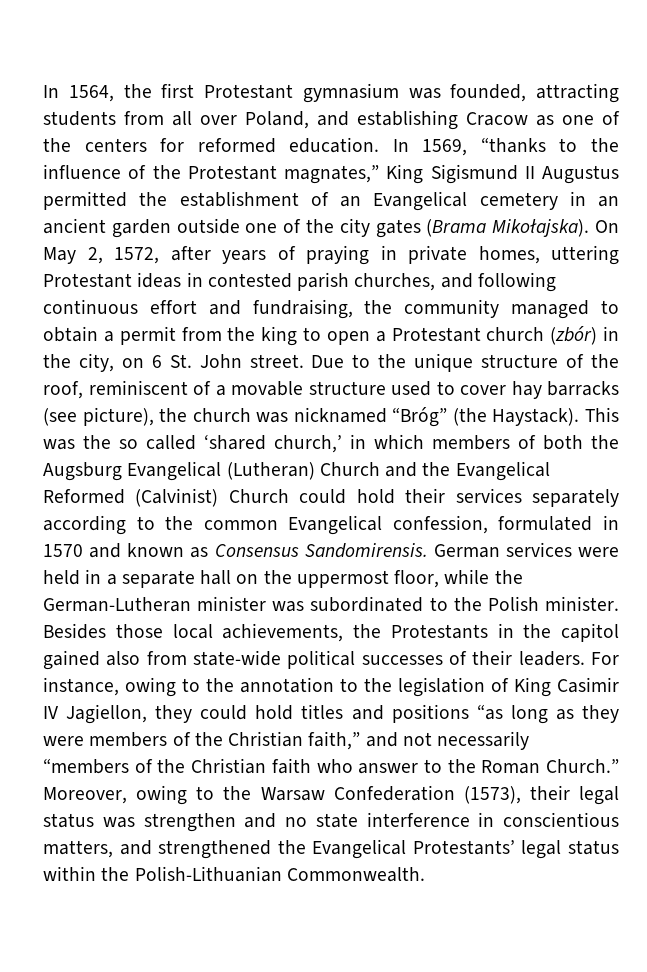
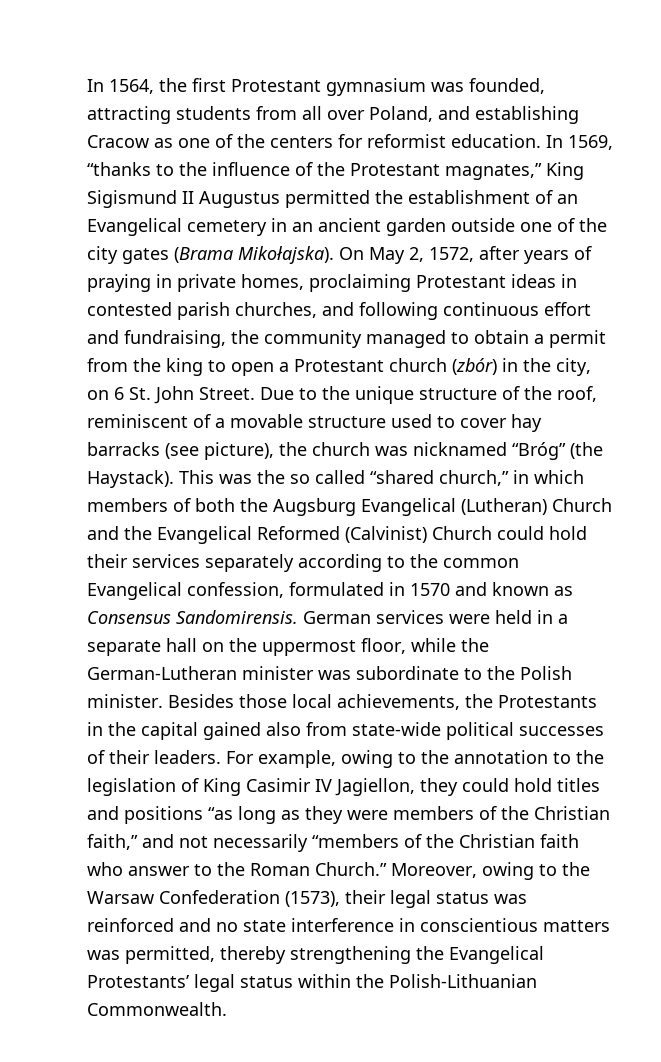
- In 1564, the first Protestant gymnasium was founded, attracting students from all over Poland, and establishing Cracow as one of the centers for reformed education.
+ In 1564, the first Protestant gymnasium was founded, attracting students from all over Poland, and establishing Cracow as one of the centers for reformist education.
- On May 2, 1572, after years of praying in private homes, uttering Protestant ideas in contested parish churches, and following continuous effort and fundraising, the community managed to obtain a permit from the king to open a Protestant church (zbór) in the city, on 6 St. John street.
+ On May 2, 1572, after years of praying in private homes, proclaiming Protestant ideas in contested parish churches, and following continuous effort and fundraising, the community managed to obtain a permit from the king to open a Protestant church (zbór) in the city, on 6 St. John Street.
- This was the so called ‘shared church,’ in which members of both the Augsburg Evangelical (Lutheran) Church and the Evangelical Reformed (Calvinist) Church could hold their services separately according to the common Evangelical confession, formulated in 1570 and known as Consensus Sandomirensis.
+ This was the so called “shared church,” in which members of both the Augsburg Evangelical (Lutheran) Church and the Evangelical Reformed (Calvinist) Church could hold their services separately according to the common Evangelical confession, formulated in 1570 and known as Consensus Sandomirensis.
- German services were held in a separate hall on the uppermost floor, while the German-Lutheran minister was subordinated to the Polish minister.
+ German services were held in a separate hall on the uppermost floor, while the German-Lutheran minister was subordinate to the Polish minister.
- Besides those local achievements, the Protestants in the capitol gained also from state-wide political successes of their leaders.
+ Besides those local achievements, the Protestants in the capital gained also from state-wide political successes of their leaders.
- For instance, owing to the annotation to the legislation of King Casimir IV Jagiellon, they could hold titles and positions “as long as they were members of the Christian faith,” and not necessarily “members of the Christian faith who answer to the Roman Church.”
+ For example, owing to the annotation to the legislation of King Casimir IV Jagiellon, they could hold titles and positions “as long as they were members of the Christian faith,” and not necessarily “members of the Christian faith who answer to the Roman Church.”
- Moreover, owing to the Warsaw Confederation (1573), their legal status was strengthen and no state interference in conscientious matters, and strengthened the Evangelical Protestants’ legal status within the Polish-Lithuanian Commonwealth.
+ Moreover, owing to the Warsaw Confederation (1573), their legal status was reinforced and no state interference in conscientious matters was permitted, thereby strengthening the Evangelical Protestants’ legal status within the Polish-Lithuanian Commonwealth.

